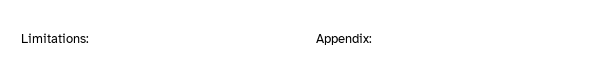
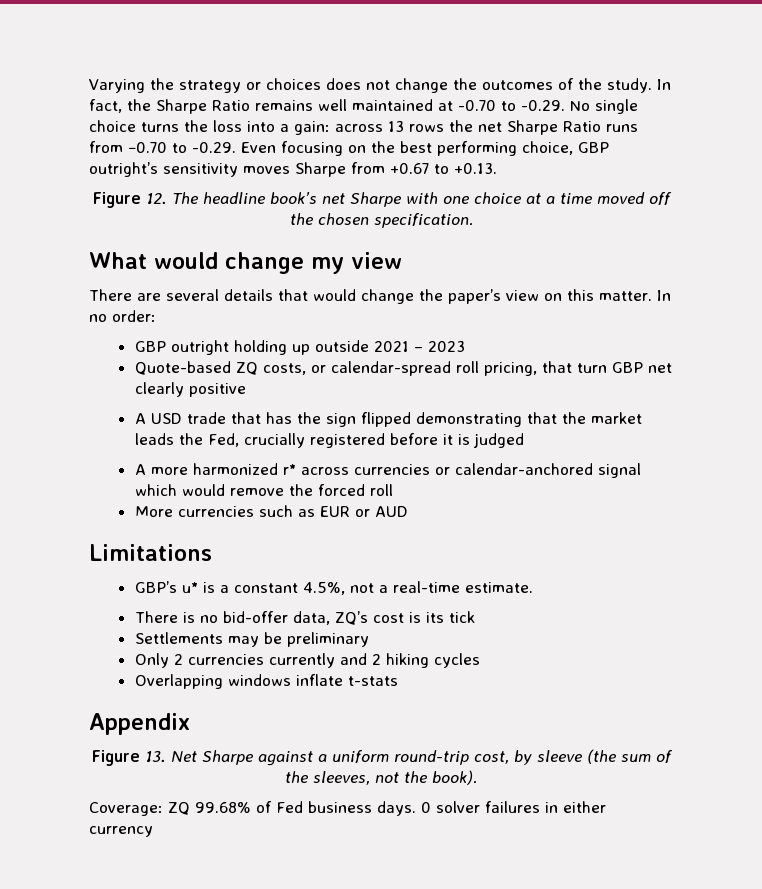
- Limitations:
- Appendix:
+ Varying the strategy or choices does not change the outcomes of the study. In fact, the Sharpe Ratio remains well maintained at -0.70 to -0.29. No single choice turns the loss into a gain: across 13 rows the net Sharpe Ratio runs from −0.70 to -0.29. Even focusing on the best performing choice, GBP outright’s sensitivity moves Sharpe from +0.67 to +0.13.
+ Figure 12. The headline book’s net Sharpe with one choice at a time moved off the chosen specification.
+ What would change my view
+ There are several details that would change the paper’s view on this matter. In no order:
+ GBP outright holding up outside 2021 – 2023
+ Quote-based ZQ costs, or calendar-spread roll pricing, that turn GBP net clearly positive
+ A USD trade that has the sign flipped demonstrating that the market leads the Fed, crucially registered before it is judged
+ A more harmonized r* across currencies or calendar-anchored signal which would remove the forced roll
+ More currencies such as EUR or AUD
+ Limitations
+ GBP’s u* is a constant 4.5%, not a real-time estimate.
+ There is no bid-offer data, ZQ’s cost is its tick
+ Settlements may be preliminary
+ Only 2 currencies currently and 2 hiking cycles
+ Overlapping windows inflate t-stats
+ Appendix
+ Figure 13. Net Sharpe against a uniform round-trip cost, by sleeve (the sum of the sleeves, not the book).
+ Coverage: ZQ 99.68% of Fed business days. 0 solver failures in either currency

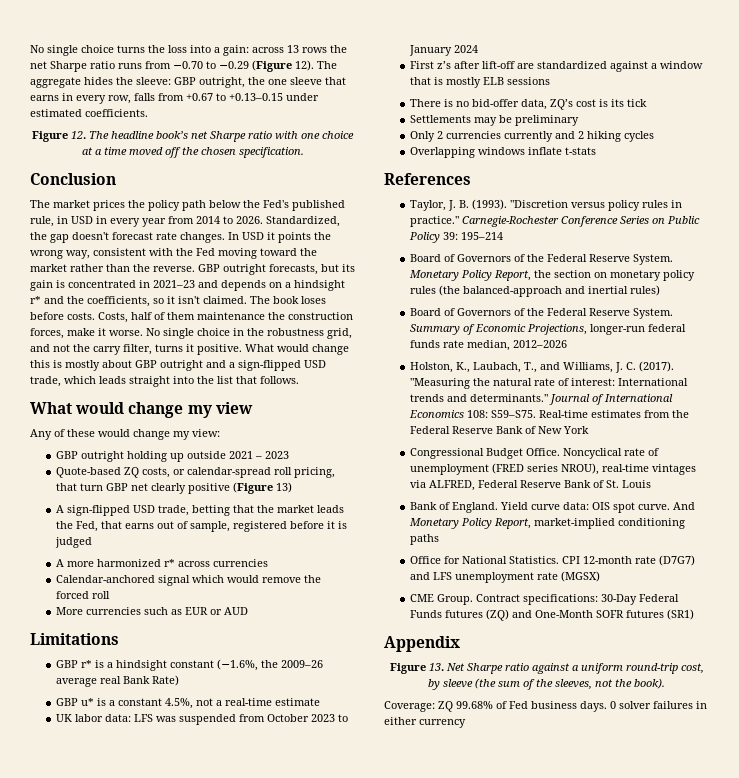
- Varying the strategy or choices does not change the outcomes of the study. In fact, the Sharpe Ratio remains well maintained at -0.70 to -0.29. No single choice turns the loss into a gain: across 13 rows the net Sharpe Ratio runs from −0.70 to -0.29. Even focusing on the best performing choice, GBP outright’s sensitivity moves Sharpe from +0.67 to +0.13.
+ No single choice turns the loss into a gain: across 13 rows the net Sharpe ratio runs from −0.70 to −0.29 (Figure 12). The aggregate hides the sleeve: GBP outright, the one sleeve that earns in every row, falls from +0.67 to +0.13–0.15 under estimated coefficients.
- Figure 12. The headline book’s net Sharpe with one choice at a time moved off the chosen specification.
+ Figure 12. The headline book’s net Sharpe ratio with one choice at a time moved off the chosen specification.
+ Conclusion
+ The market prices the policy path below the Fed's published rule, in USD in every year from 2014 to 2026. Standardized, the gap doesn't forecast rate changes. In USD it points the wrong way, consistent with the Fed moving toward the market rather than the reverse. GBP outright forecasts, but its gain is concentrated in 2021–23 and depends on a hindsight r* and the coefficients, so it isn't claimed. The book loses before costs. Costs, half of them maintenance the construction forces, make it worse. No single choice in the robustness grid, and not the carry filter, turns it positive. What would change this is mostly about GBP outright and a sign-flipped USD trade, which leads straight into the list that follows.
- There are several details that would change the paper’s view on this matter. In no order:
+ Any of these would change my view:
- Quote-based ZQ costs, or calendar-spread roll pricing, that turn GBP net clearly positive
- A USD trade that has the sign flipped demonstrating that the market leads the Fed, crucially registered before it is judged
+ Quote-based ZQ costs, or calendar-spread roll pricing, that turn GBP net clearly positive (Figure 13)
+ A sign-flipped USD trade, betting that the market leads the Fed, that earns out of sample, registered before it is judged
- A more harmonized r* across currencies or calendar-anchored signal which would remove the forced roll
+ A more harmonized r* across currencies
+ Calendar-anchored signal which would remove the forced roll
- GBP’s u* is a constant 4.5%, not a real-time estimate.
+ GBP r* is a hindsight constant (−1.6%, the 2009–26 average real Bank Rate)
+ GBP u* is a constant 4.5%, not a real-time estimate
+ UK labor data: LFS was suspended from October 2023 to January 2024
+ First z’s after lift-off are standardized against a window that is mostly ELB sessions
+ References
+ Taylor, J. B. (1993). "Discretion versus policy rules in practice." Carnegie-Rochester Conference Series on Public Policy 39: 195–214
+ Board of Governors of the Federal Reserve System. Monetary Policy Report, the section on monetary policy rules (the balanced-approach and inertial rules)
+ Board of Governors of the Federal Reserve System. Summary of Economic Projections, longer-run federal funds rate median, 2012–2026
+ Holston, K., Laubach, T., and Williams, J. C. (2017). "Measuring the natural rate of interest: International trends and determinants." Journal of International Economics 108: S59–S75. Real-time estimates from the Federal Reserve Bank of New York
+ Congressional Budget Office. Noncyclical rate of unemployment (FRED series NROU), real-time vintages via ALFRED, Federal Reserve Bank of St. Louis
+ Bank of England. Yield curve data: OIS spot curve. And Monetary Policy Report, market-implied conditioning paths
+ Office for National Statistics. CPI 12-month rate (D7G7) and LFS unemployment rate (MGSX)
+ CME Group. Contract specifications: 30-Day Federal Funds futures (ZQ) and One-Month SOFR futures (SR1)
- Figure 13. Net Sharpe against a uniform round-trip cost, by sleeve (the sum of the sleeves, not the book).
+ Figure 13. Net Sharpe ratio against a uniform round-trip cost, by sleeve (the sum of the sleeves, not the book).

